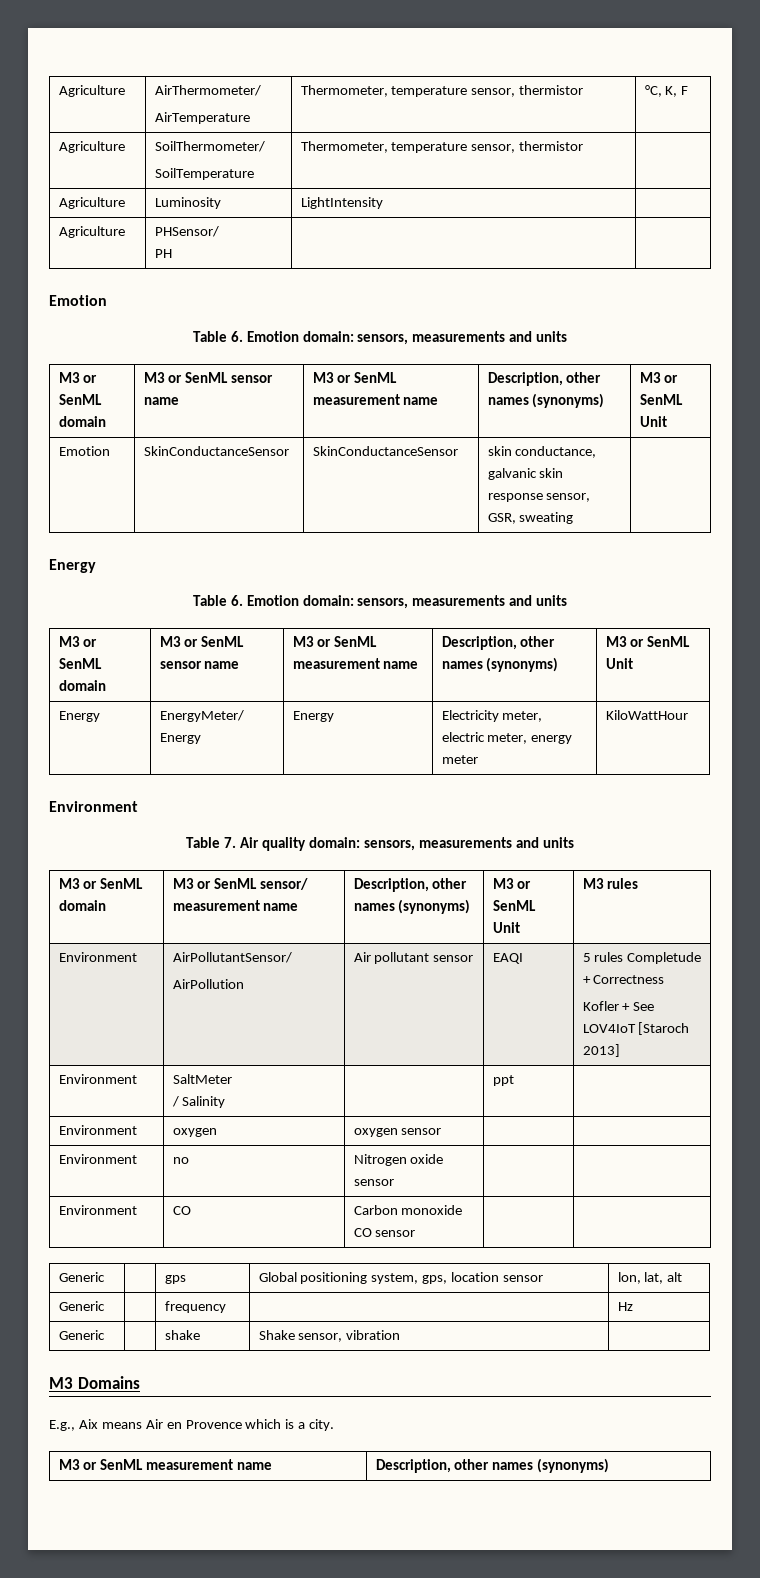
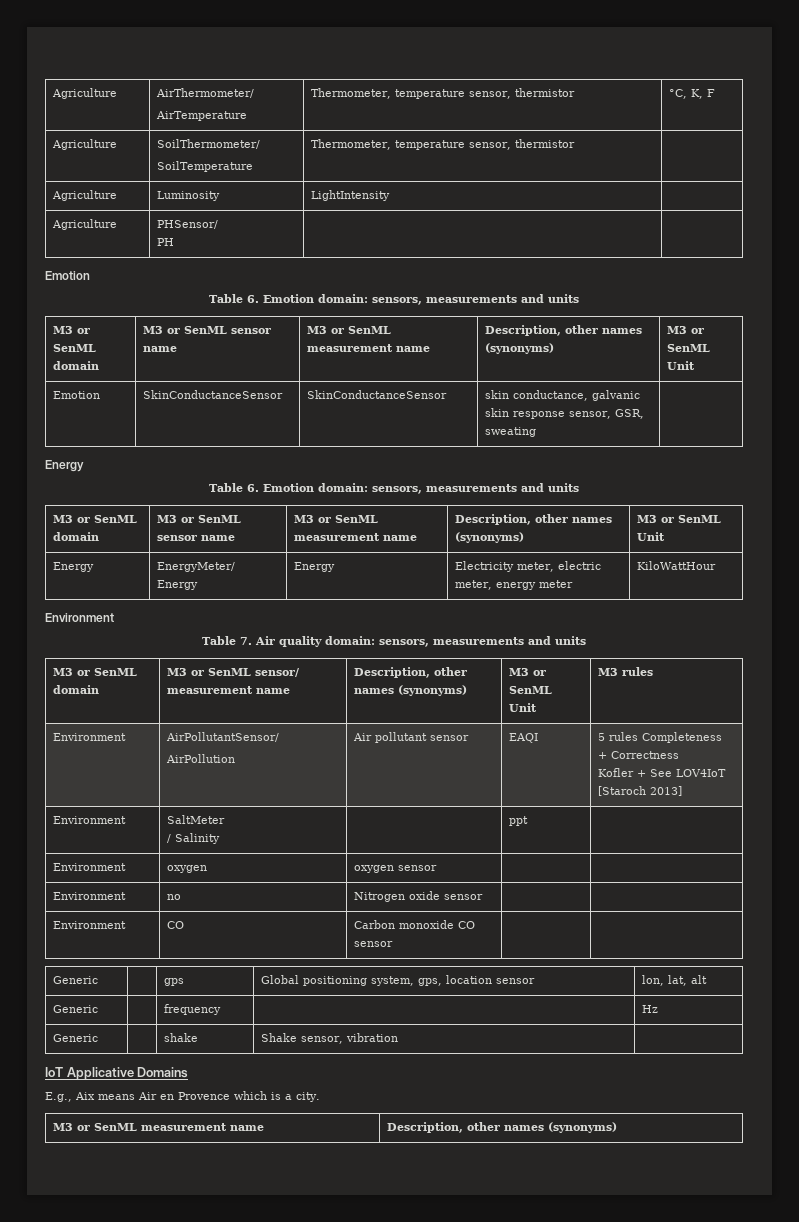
  Environment | AirPollutantSensor/
- AirPollution | Air pollutant sensor | EAQI | 5 rules Completude + Correctness
+ AirPollution | Air pollutant sensor | EAQI | 5 rules Completeness + Correctness
- M3 Domains
+ IoT Applicative Domains

